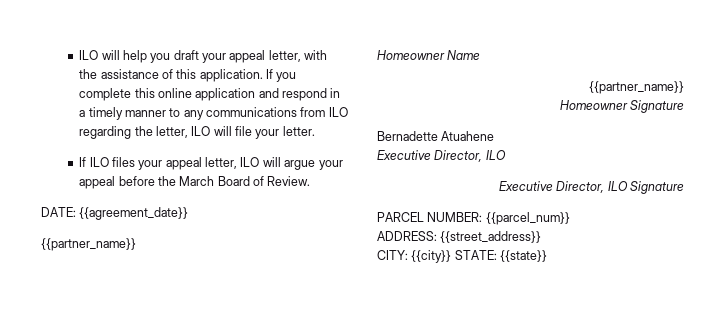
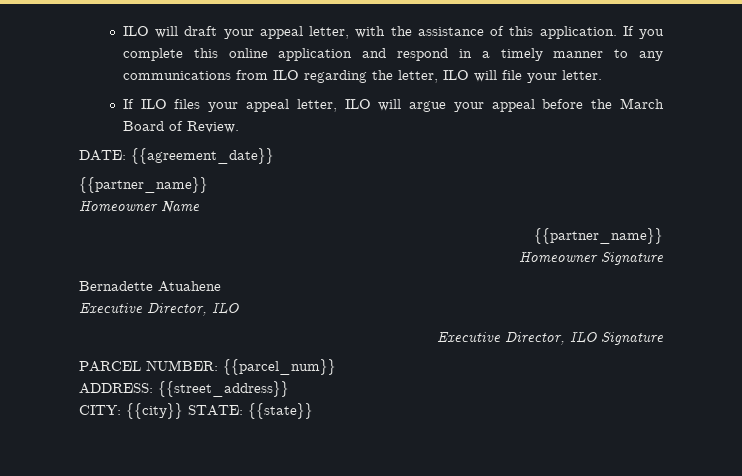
- ILO will help you draft your appeal letter, with the assistance of this application.
+ ILO will draft your appeal letter, with the assistance of this application.

